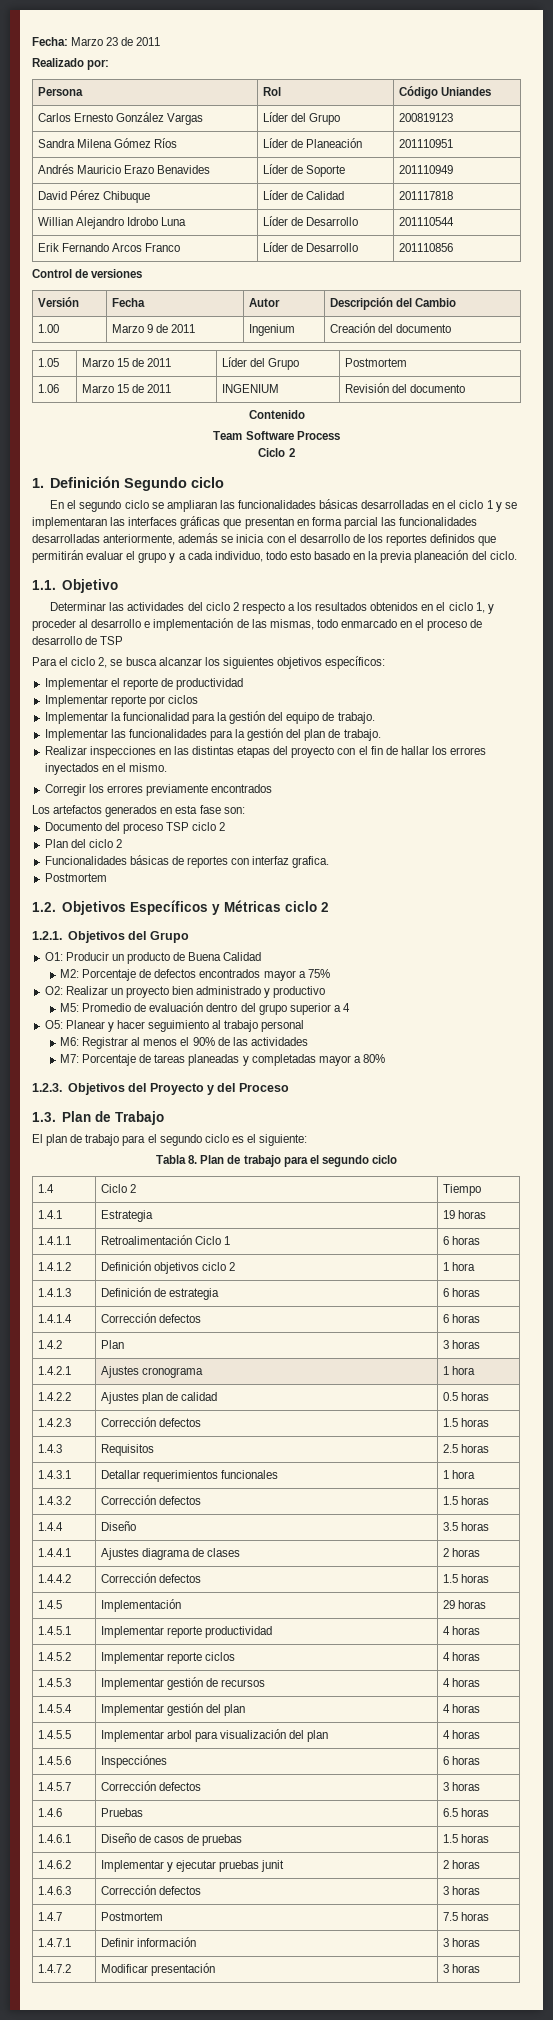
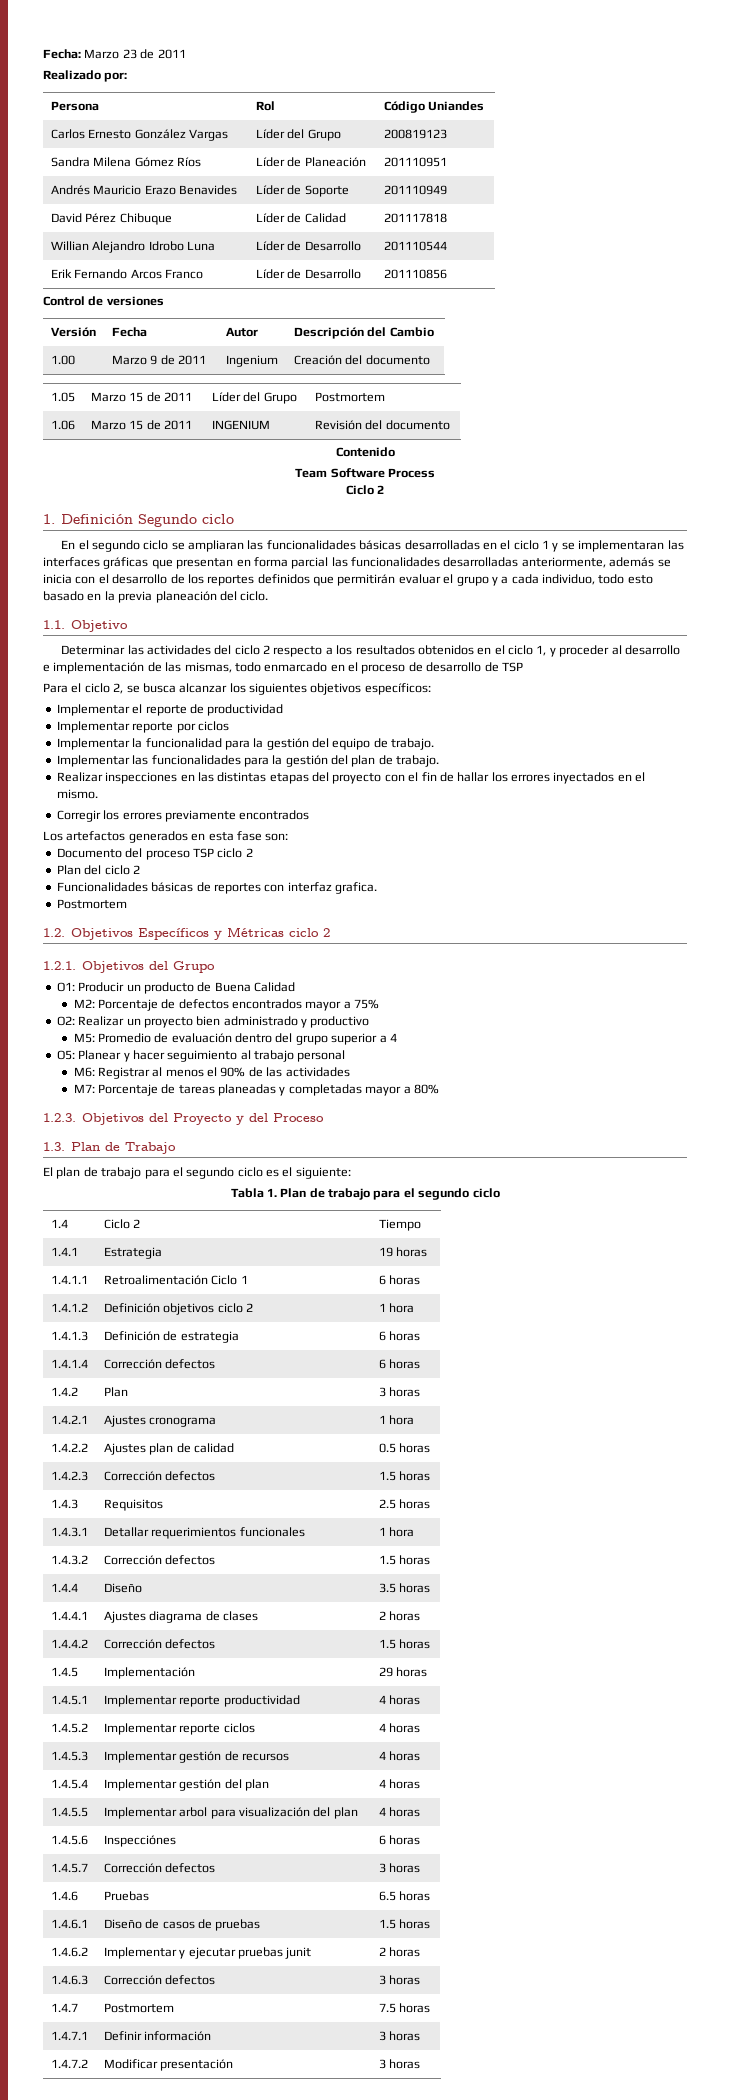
- Tabla 8. Plan de trabajo para el segundo ciclo
+ Tabla 1. Plan de trabajo para el segundo ciclo

